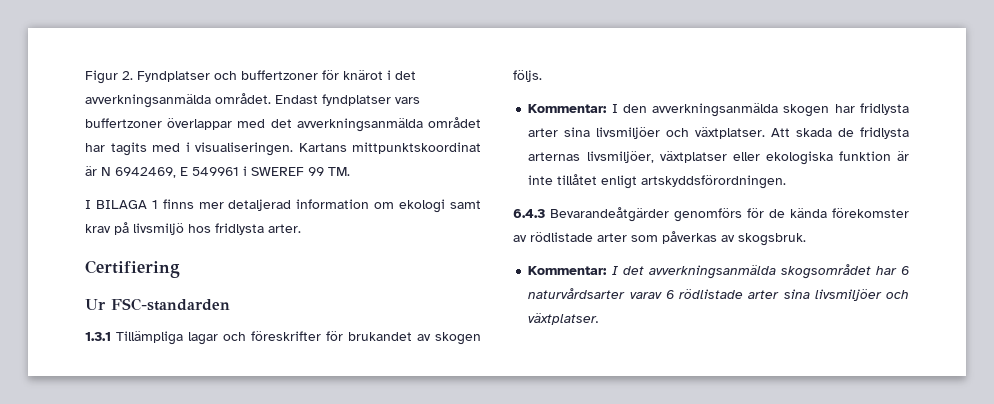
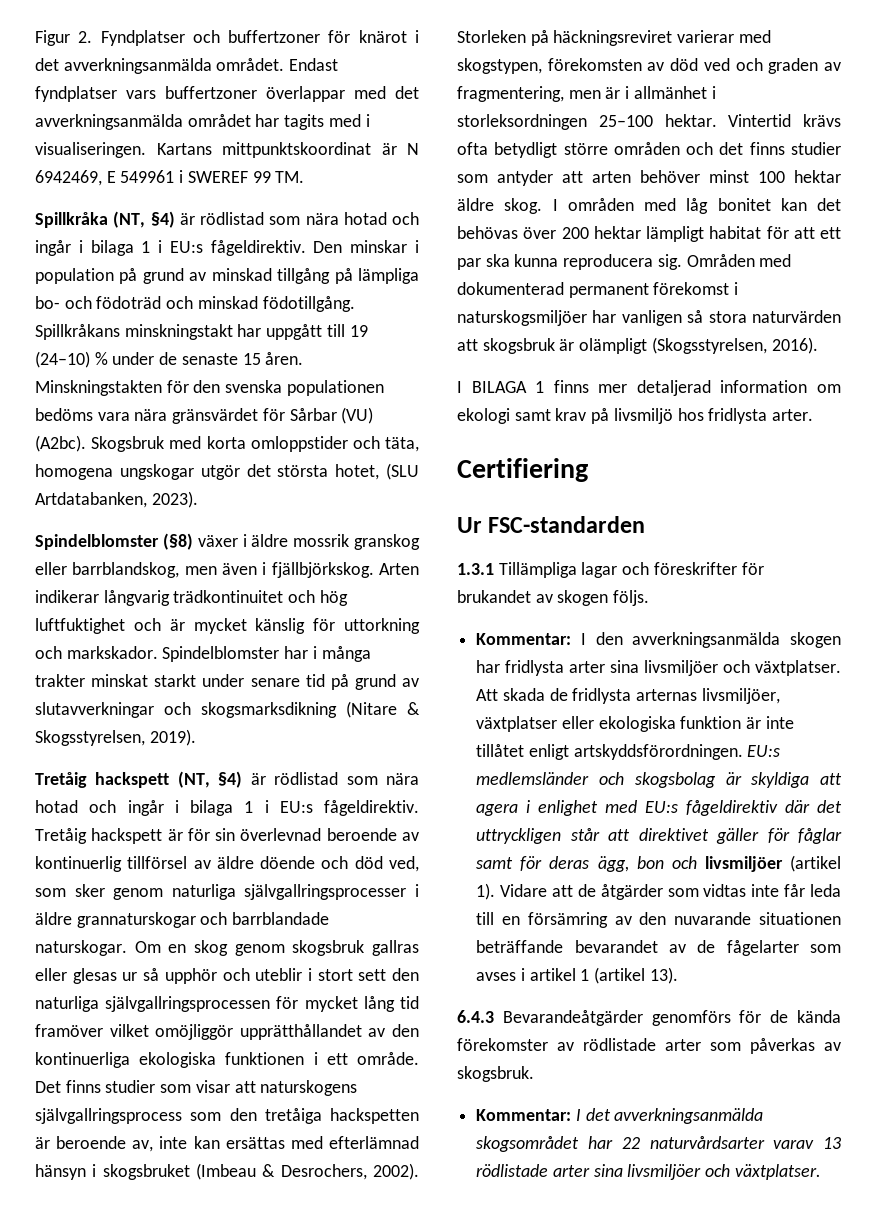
+ Spillkråka (NT, §4) är rödlistad som nära hotad och ingår i bilaga 1 i EU:s fågeldirektiv. Den minskar i population på grund av minskad tillgång på lämpliga bo- och födoträd och minskad födotillgång. Spillkråkans minskningstakt har uppgått till 19 (24–10) % under de senaste 15 åren. Minskningstakten för den svenska populationen bedöms vara nära gränsvärdet för Sårbar (VU) (A2bc). Skogsbruk med korta omloppstider och täta, homogena ungskogar utgör det största hotet, (SLU Artdatabanken, 2023).
+ Spindelblomster (§8) växer i äldre mossrik granskog eller barrblandskog, men även i fjällbjörkskog. Arten indikerar långvarig trädkontinuitet och hög luftfuktighet och är mycket känslig för uttorkning och markskador. Spindelblomster har i många trakter minskat starkt under senare tid på grund av slutavverkningar och skogsmarksdikning (Nitare & Skogsstyrelsen, 2019).
+ Tretåig hackspett (NT, §4) är rödlistad som nära hotad och ingår i bilaga 1 i EU:s fågeldirektiv. Tretåig hackspett är för sin överlevnad beroende av kontinuerlig tillförsel av äldre döende och död ved, som sker genom naturliga självgallringsprocesser i äldre grannaturskogar och barrblandade naturskogar. Om en skog genom skogsbruk gallras eller glesas ur så upphör och uteblir i stort sett den naturliga självgallringsprocessen för mycket lång tid framöver vilket omöjliggör upprätthållandet av den kontinuerliga ekologiska funktionen i ett område. Det finns studier som visar att naturskogens självgallringsprocess som den tretåiga hackspetten är beroende av, inte kan ersättas med efterlämnad hänsyn i skogsbruket (Imbeau & Desrochers, 2002). Storleken på häckningsreviret varierar med skogstypen, förekomsten av död ved och graden av fragmentering, men är i allmänhet i storleksordningen 25–100 hektar. Vintertid krävs ofta betydligt större områden och det finns studier som antyder att arten behöver minst 100 hektar äldre skog. I områden med låg bonitet kan det behövas över 200 hektar lämpligt habitat för att ett par ska kunna reproducera sig. Områden med dokumenterad permanent förekomst i naturskogsmiljöer har vanligen så stora naturvärden att skogsbruk är olämpligt (Skogsstyrelsen, 2016).
+ EU:s medlemsländer och skogsbolag är skyldiga att agera i enlighet med EU:s fågeldirektiv där det uttryckligen står att direktivet gäller för fåglar samt för deras ägg, bon och livsmiljöer (artikel 1). Vidare att de åtgärder som vidtas inte får leda till en försämring av den nuvarande situationen beträffande bevarandet av de fågelarter som avses i artikel 1 (artikel 13).
- Kommentar: I det avverkningsanmälda skogsområdet har 6 naturvårdsarter varav 6 rödlistade arter sina livsmiljöer och växtplatser.
+ Kommentar: I det avverkningsanmälda skogsområdet har 22 naturvårdsarter varav 13 rödlistade arter sina livsmiljöer och växtplatser.

